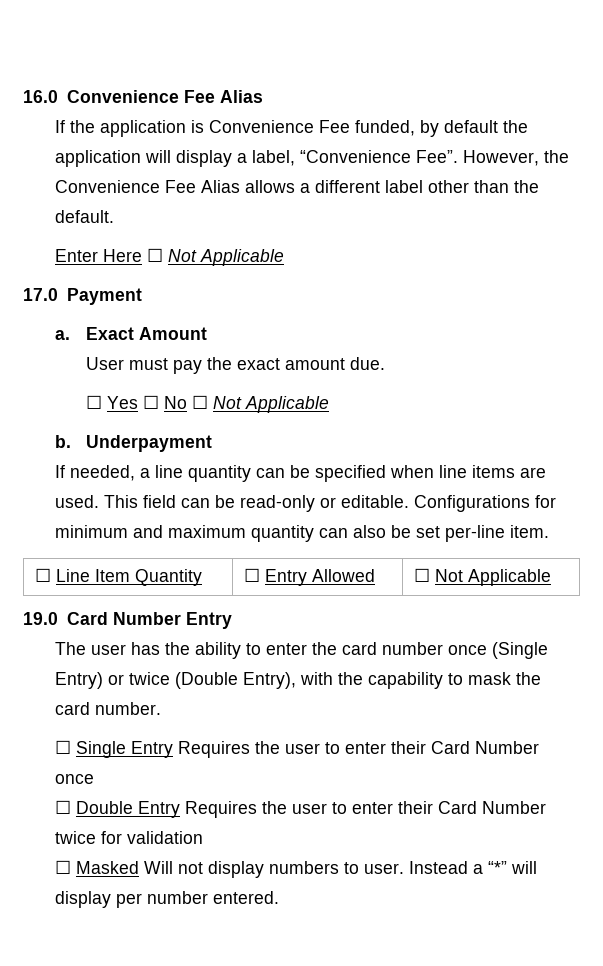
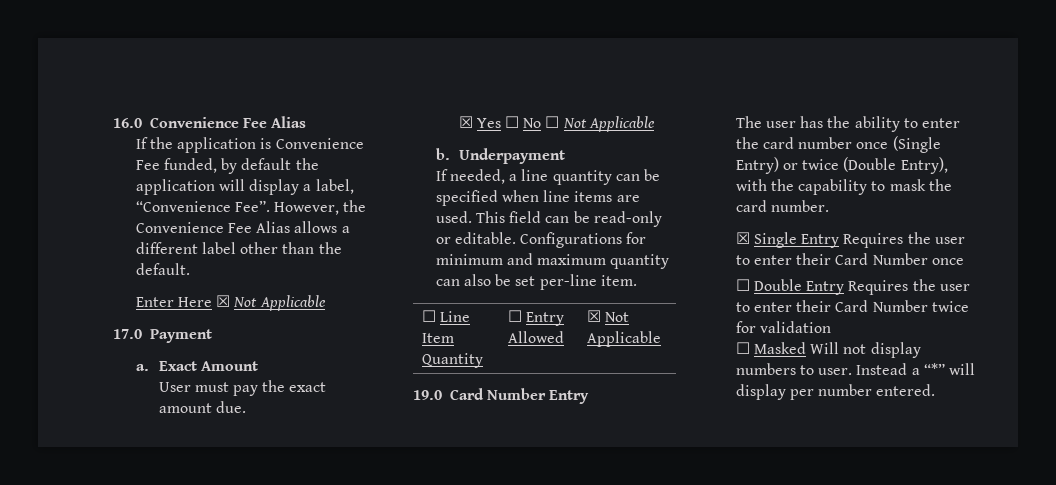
- Enter Here ☐ Not Applicable
+ Enter Here ☒ Not Applicable
- ☐ Yes ☐ No ☐ Not Applicable
+ ☒ Yes ☐ No ☐ Not Applicable
- ☐ Line Item Quantity | ☐ Entry Allowed | ☐ Not Applicable
+ ☐ Line Item Quantity | ☐ Entry Allowed | ☒ Not Applicable
- ☐ Single Entry Requires the user to enter their Card Number once
+ ☒ Single Entry Requires the user to enter their Card Number once

